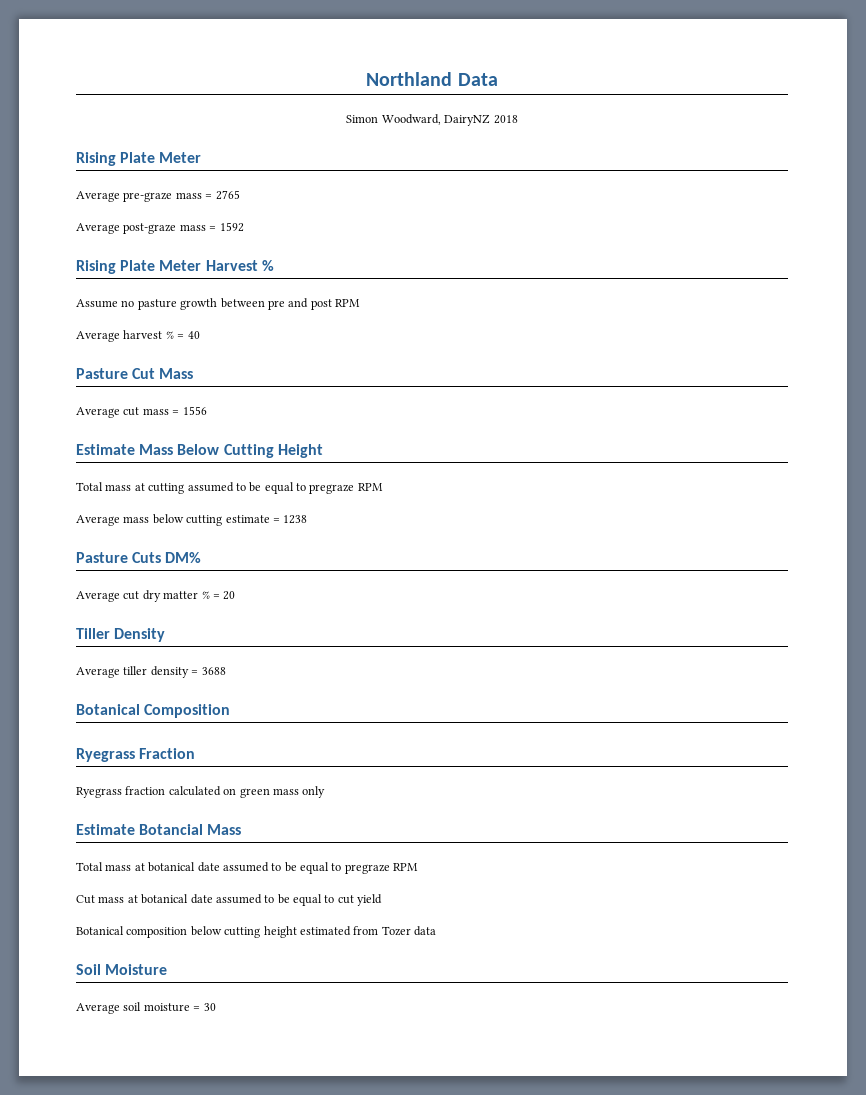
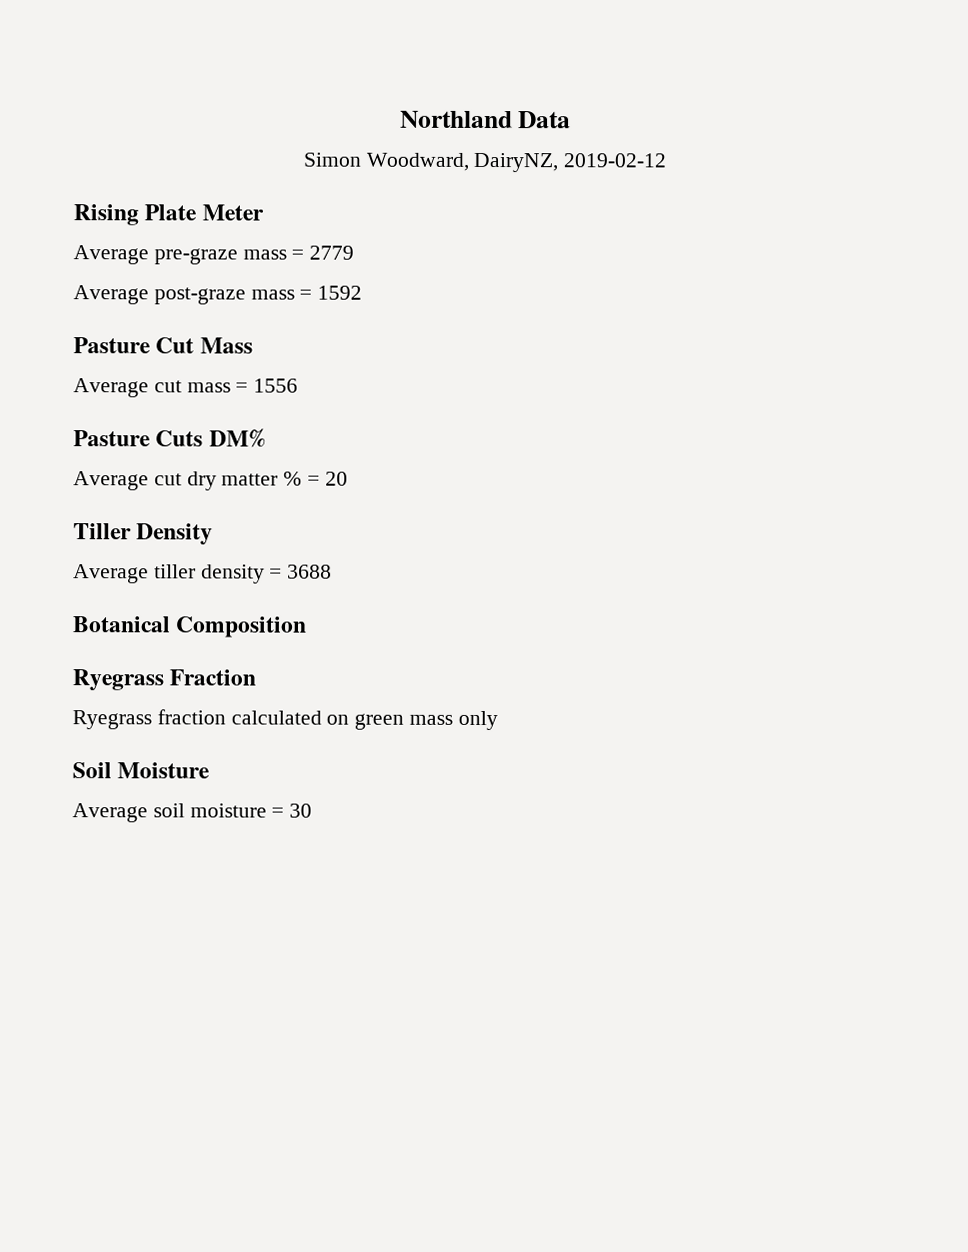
- Simon Woodward, DairyNZ 2018
+ Simon Woodward, DairyNZ, 2019-02-12
- Average pre-graze mass = 2765
+ Average pre-graze mass = 2779
- Rising Plate Meter Harvest %
- Assume no pasture growth between pre and post RPM
- Average harvest % = 40
- Estimate Mass Below Cutting Height
- Total mass at cutting assumed to be equal to pregraze RPM
- Average mass below cutting estimate = 1238
- Estimate Botancial Mass
- Total mass at botanical date assumed to be equal to pregraze RPM
- Cut mass at botanical date assumed to be equal to cut yield
- Botanical composition below cutting height estimated from Tozer data

